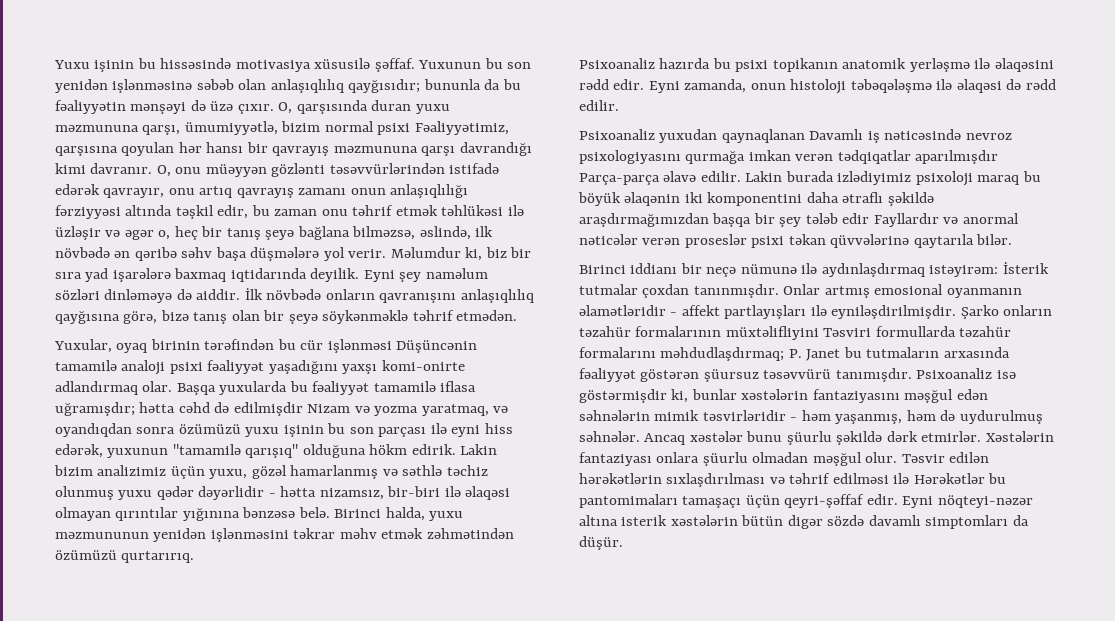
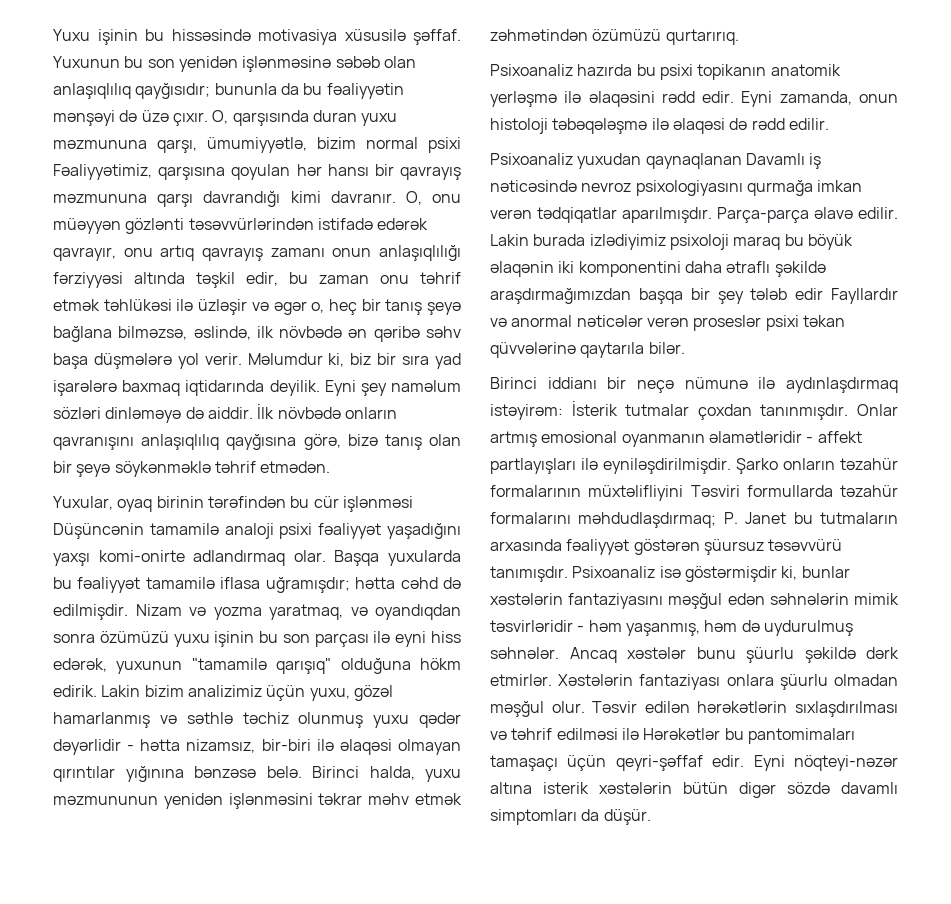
- Başqa yuxularda bu fəaliyyət tamamilə iflasa uğramışdır; hətta cəhd də edilmişdir Nizam və yozma yaratmaq, və oyandıqdan sonra özümüzü yuxu işinin bu son parçası ilə eyni hiss edərək, yuxunun "tamamilə qarışıq" olduğuna hökm edirik.
+ Başqa yuxularda bu fəaliyyət tamamilə iflasa uğramışdır; hətta cəhd də edilmişdir. Nizam və yozma yaratmaq, və oyandıqdan sonra özümüzü yuxu işinin bu son parçası ilə eyni hiss edərək, yuxunun "tamamilə qarışıq" olduğuna hökm edirik.
- Psixoanaliz yuxudan qaynaqlanan Davamlı iş nəticəsində nevroz psixologiyasını qurmağa imkan verən tədqiqatlar aparılmışdır Parça-parça əlavə edilir.
+ Psixoanaliz yuxudan qaynaqlanan Davamlı iş nəticəsində nevroz psixologiyasını qurmağa imkan verən tədqiqatlar aparılmışdır. Parça-parça əlavə edilir.

